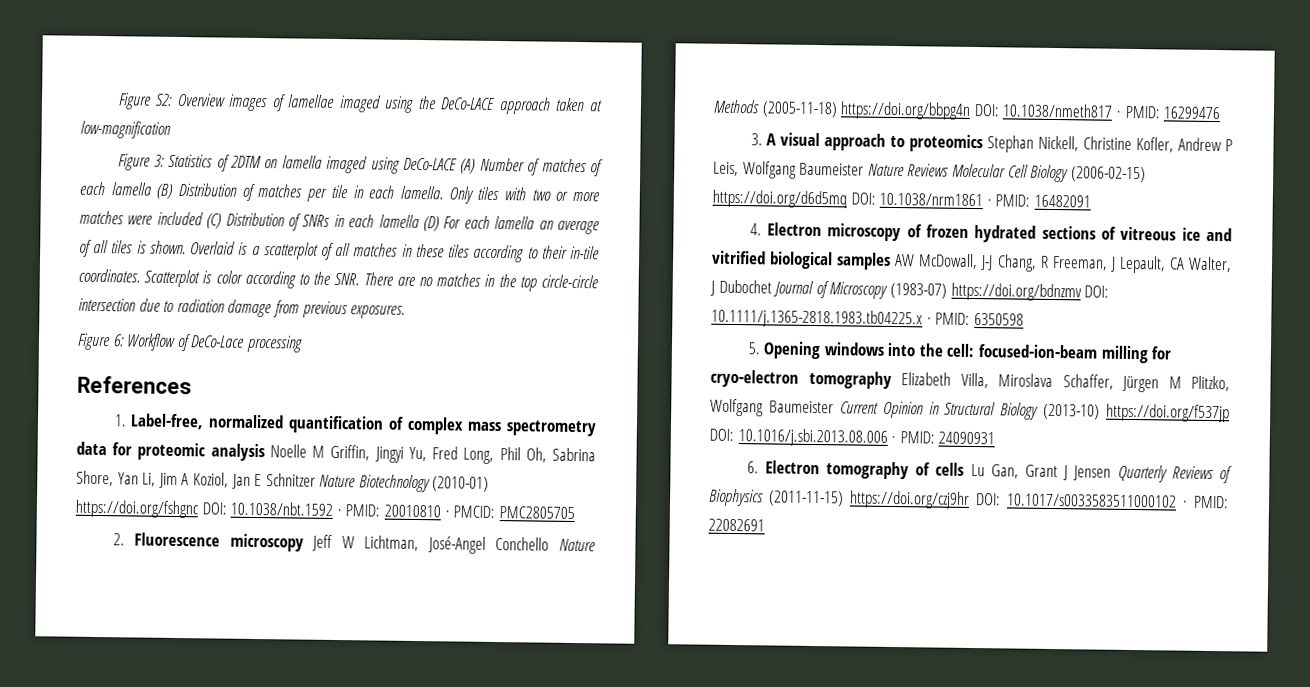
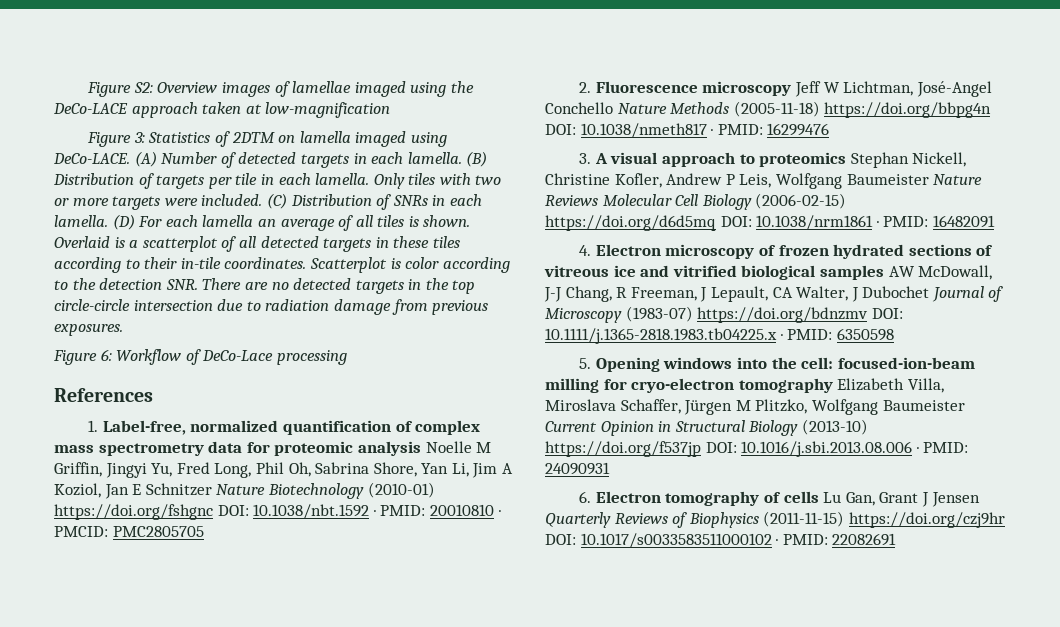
- Figure 3: Statistics of 2DTM on lamella imaged using DeCo-LACE (A) Number of matches of each lamella (B) Distribution of matches per tile in each lamella.
+ Figure 3: Statistics of 2DTM on lamella imaged using DeCo-LACE. (A) Number of detected targets in each lamella. (B) Distribution of targets per tile in each lamella.
- Only tiles with two or more matches were included (C) Distribution of SNRs in each lamella (D) For each lamella an average of all tiles is shown.
+ Only tiles with two or more targets were included. (C) Distribution of SNRs in each lamella. (D) For each lamella an average of all tiles is shown.
- Overlaid is a scatterplot of all matches in these tiles according to their in-tile coordinates.
+ Overlaid is a scatterplot of all detected targets in these tiles according to their in-tile coordinates.
- Scatterplot is color according to the SNR. There are no matches in the top circle-circle intersection due to radiation damage from previous exposures.
+ Scatterplot is color according to the detection SNR. There are no detected targets in the top circle-circle intersection due to radiation damage from previous exposures.

